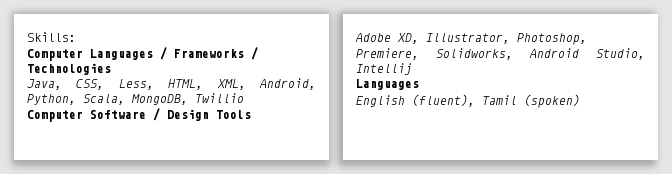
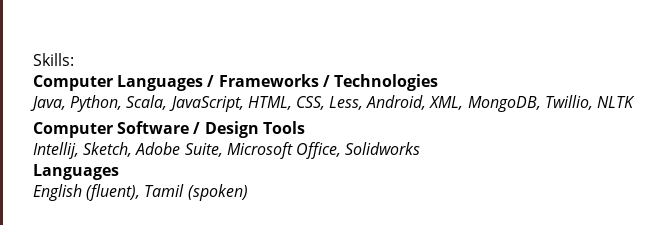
- Java, CSS, Less, HTML, XML, Android, Python, Scala, MongoDB, Twillio
+ Java, Python, Scala, JavaScript, HTML, CSS, Less, Android, XML, MongoDB, Twillio, NLTK
- Adobe XD, Illustrator, Photoshop, Premiere, Solidworks, Android Studio, Intellij
+ Intellij, Sketch, Adobe Suite, Microsoft Office, Solidworks

